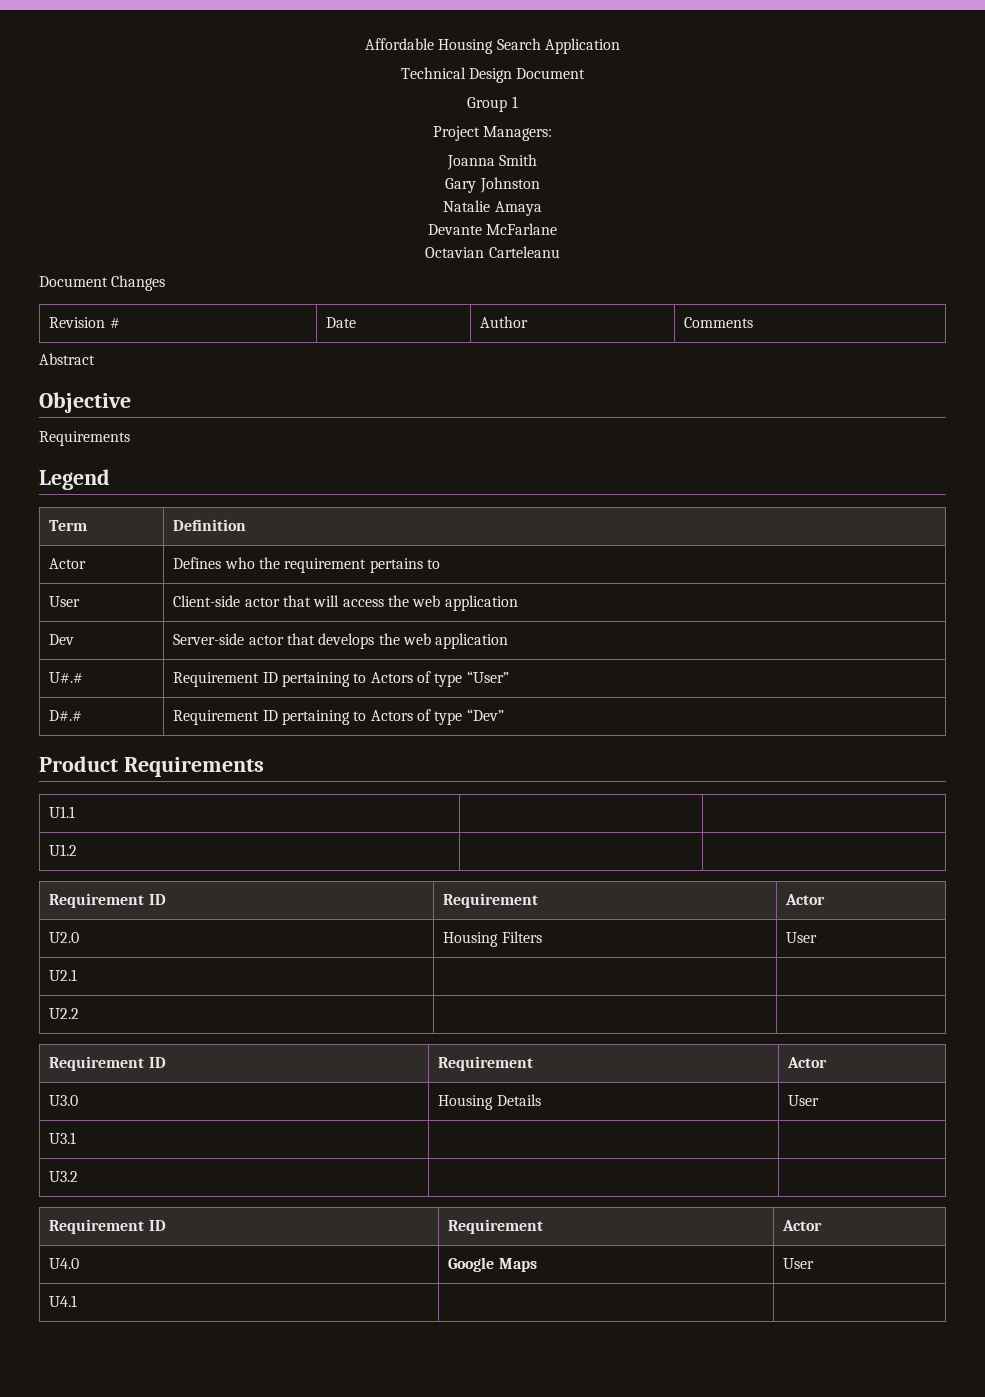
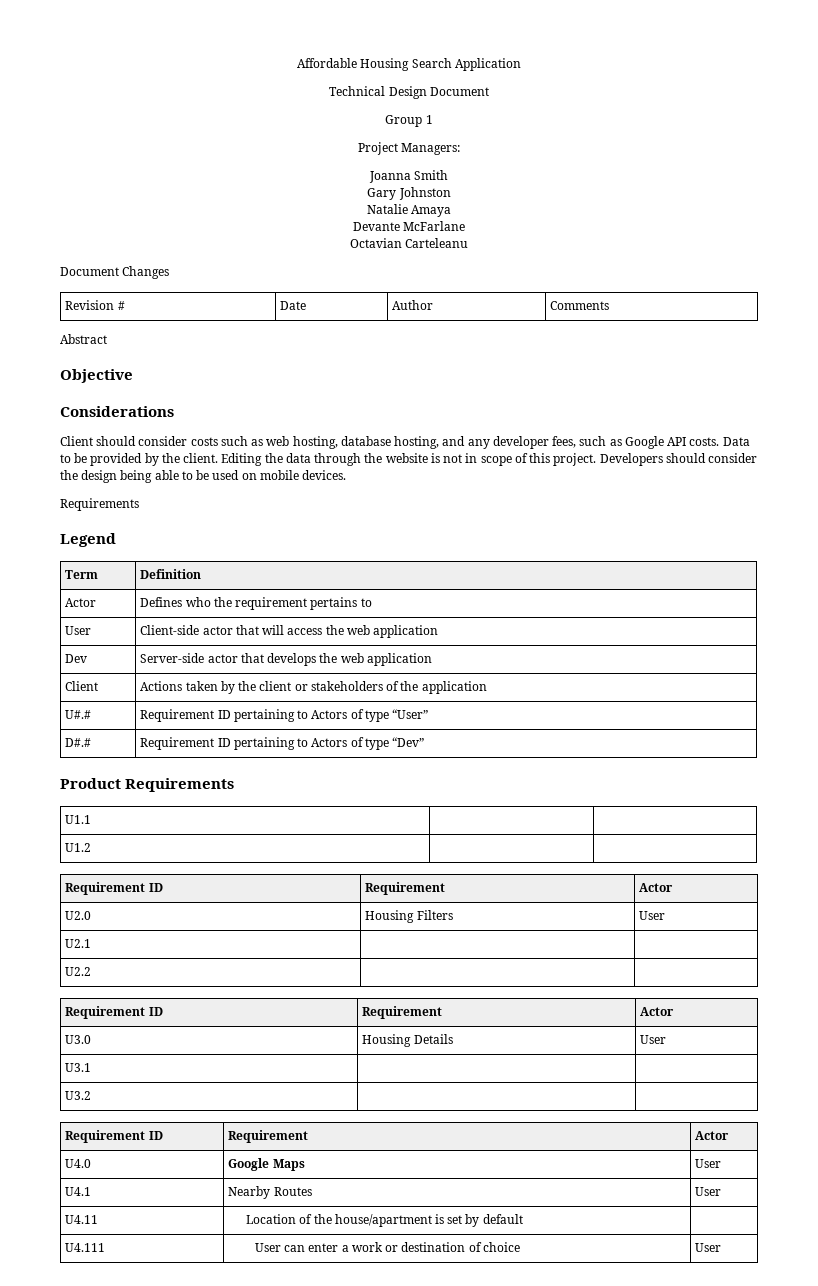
+ Considerations
+ Client should consider costs such as web hosting, database hosting, and any developer fees, such as Google API costs. Data to be provided by the client. Editing the data through the website is not in scope of this project. Developers should consider the design being able to be used on mobile devices.
+ Client | Actions taken by the client or stakeholders of the application
- U4.1 | |
+ U4.1 | Nearby Routes | User
+ U4.11 | Location of the house/apartment is set by default |
+ U4.111 | User can enter a work or destination of choice | User

